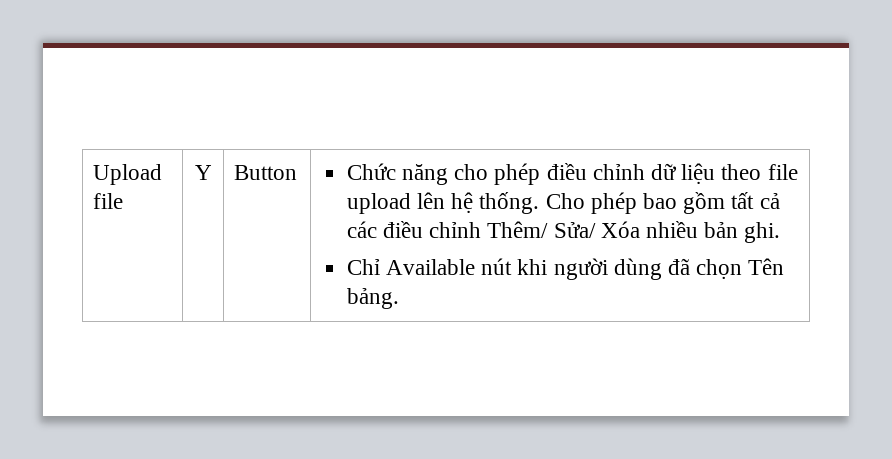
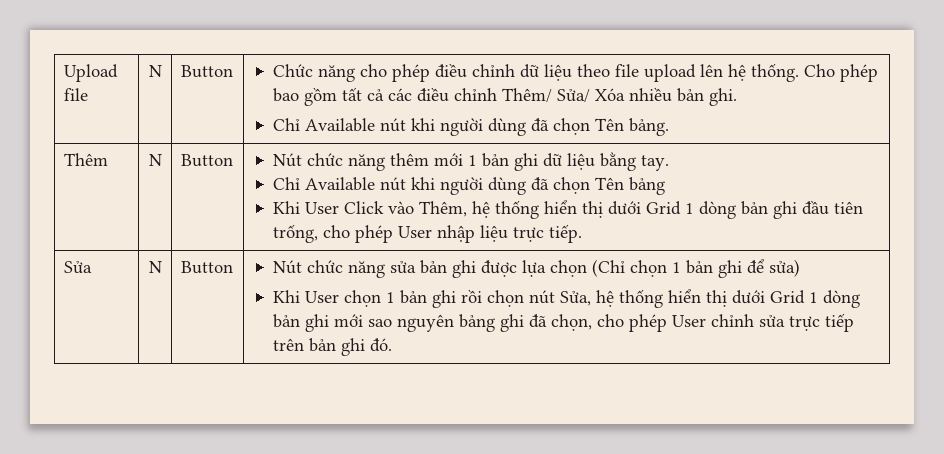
- Upload file | Y
+ Upload file | N
+ Thêm | N | Button | Nút chức năng thêm mới 1 bản ghi dữ liệu bằng tay.
+ Chỉ Available nút khi người dùng đã chọn Tên bảng
+ Khi User Click vào Thêm, hệ thống hiển thị dưới Grid 1 dòng bản ghi đầu tiên trống, cho phép User nhập liệu trực tiếp.
+ Sửa | N | Button | Nút chức năng sửa bản ghi được lựa chọn (Chỉ chọn 1 bản ghi để sửa)
+ Khi User chọn 1 bản ghi rồi chọn nút Sửa, hệ thống hiển thị dưới Grid 1 dòng bản ghi mới sao nguyên bảng ghi đã chọn, cho phép User chỉnh sửa trực tiếp trên bản ghi đó.

